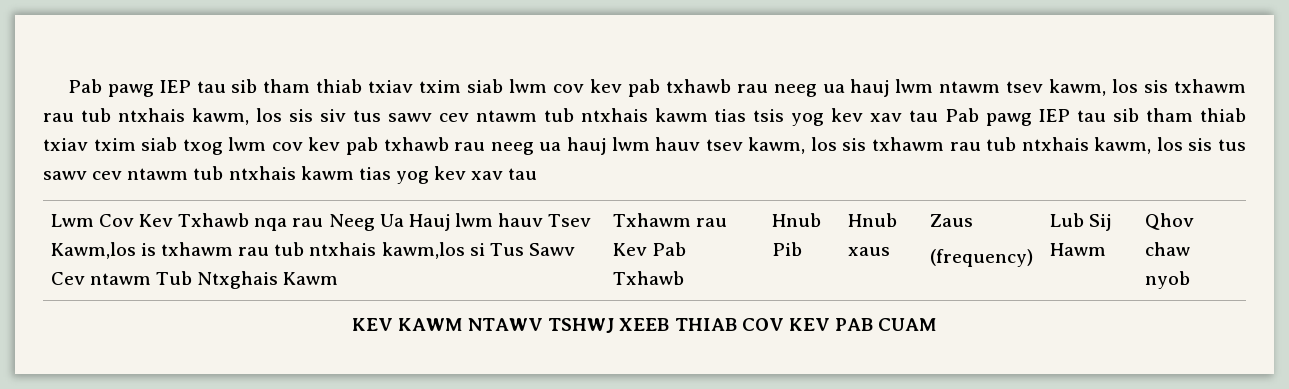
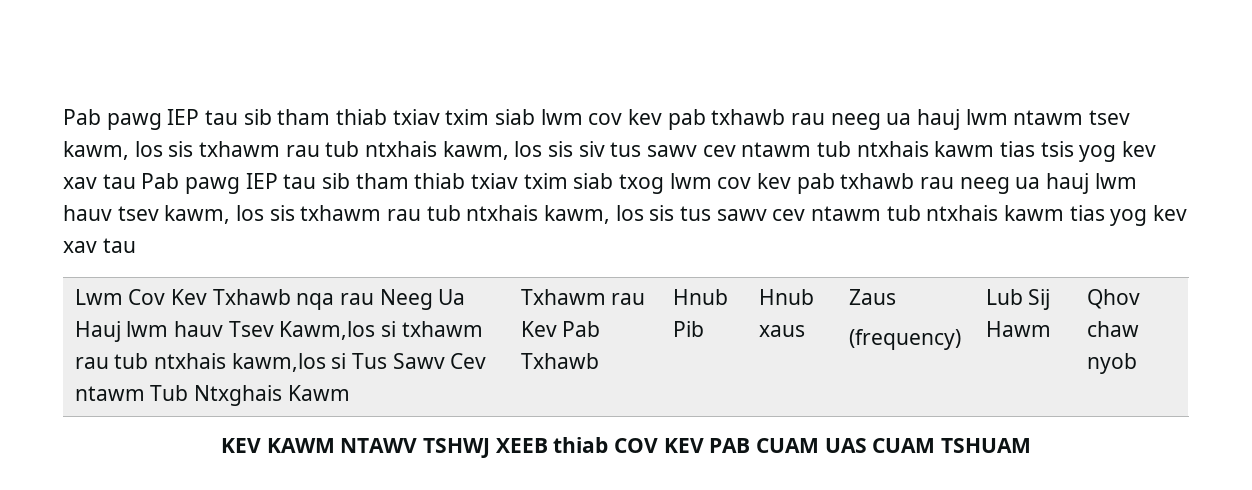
- Lwm Cov Kev Txhawb nqa rau Neeg Ua Hauj lwm hauv Tsev Kawm,los is txhawm rau tub ntxhais kawm,los si Tus Sawv Cev ntawm Tub Ntxghais Kawm
+ Lwm Cov Kev Txhawb nqa rau Neeg Ua Hauj lwm hauv Tsev Kawm,los si txhawm rau tub ntxhais kawm,los si Tus Sawv Cev ntawm Tub Ntxghais Kawm
- KEV KAWM NTAWV TSHWJ XEEB THIAB COV KEV PAB CUAM
+ KEV KAWM NTAWV TSHWJ XEEB thiab COV KEV PAB CUAM UAS CUAM TSHUAM

